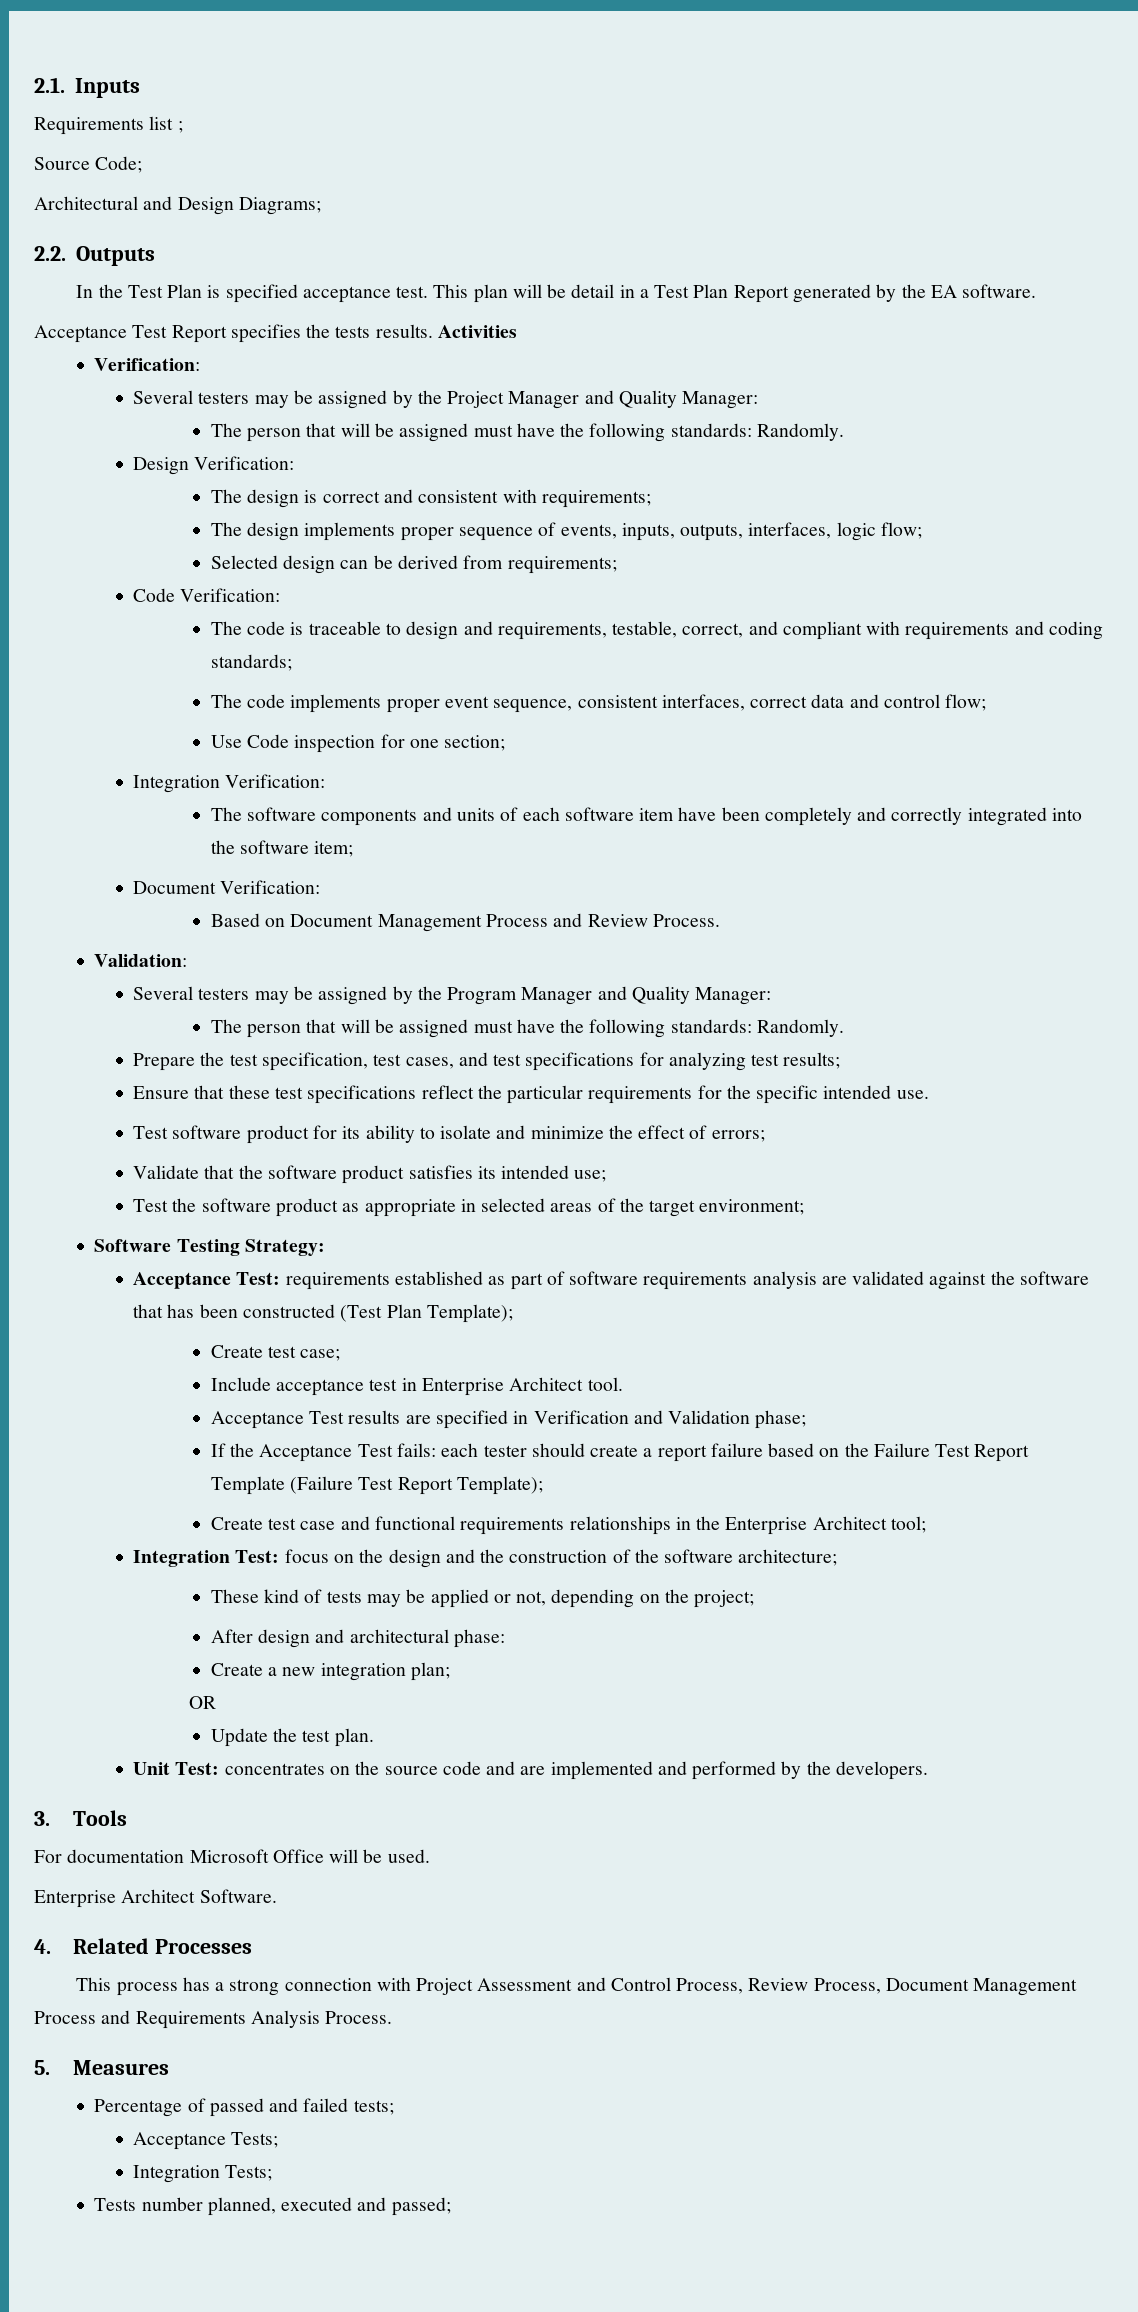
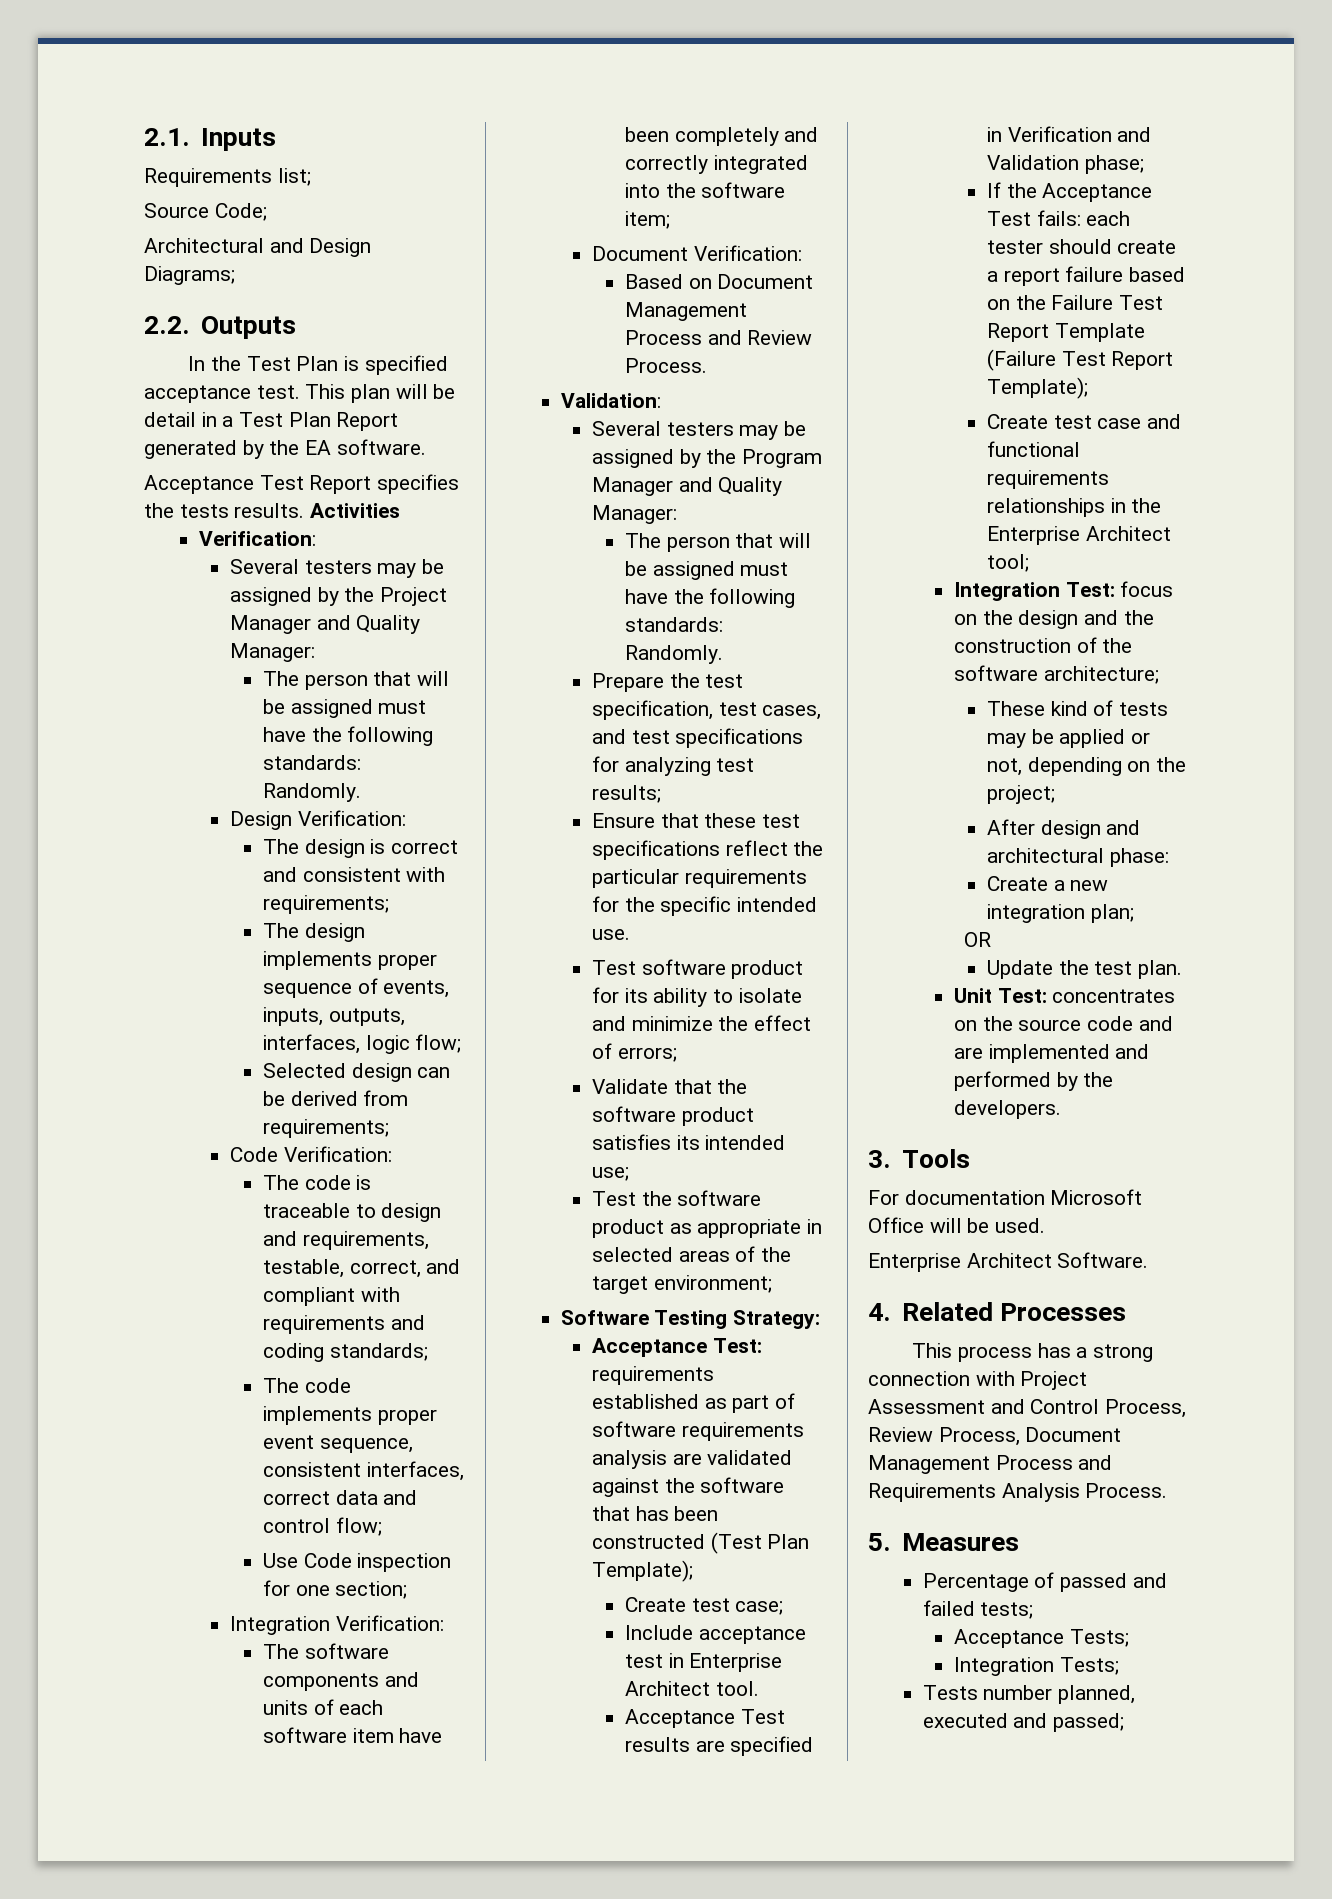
- Requirements list ;
+ Requirements list;

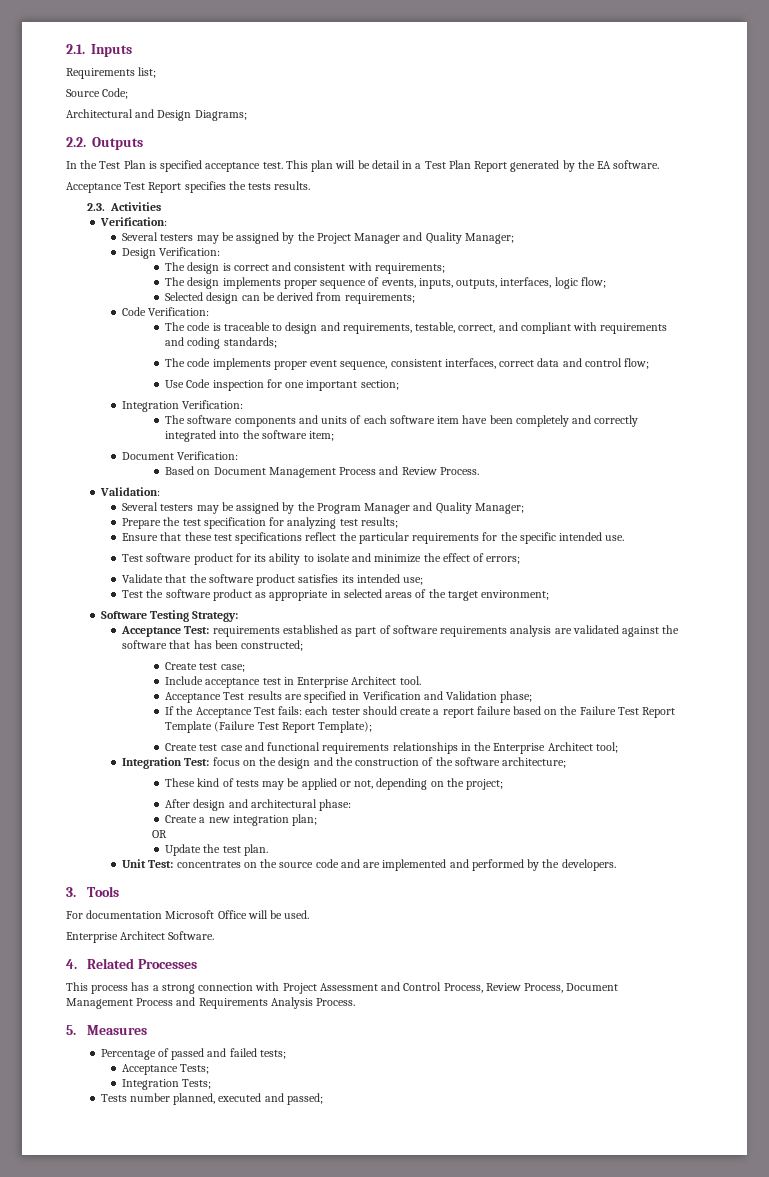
- Acceptance Test Report specifies the tests results. Activities
+ Acceptance Test Report specifies the tests results.
+ 2.3. Activities
- Several testers may be assigned by the Project Manager and Quality Manager:
- The person that will be assigned must have the following standards: Randomly.
+ Several testers may be assigned by the Project Manager and Quality Manager;
- Use Code inspection for one section;
+ Use Code inspection for one important section;
- Several testers may be assigned by the Program Manager and Quality Manager:
- The person that will be assigned must have the following standards: Randomly.
- Prepare the test specification, test cases, and test specifications for analyzing test results;
+ Several testers may be assigned by the Program Manager and Quality Manager;
+ Prepare the test specification for analyzing test results;
- Acceptance Test: requirements established as part of software requirements analysis are validated against the software that has been constructed (Test Plan Template);
+ Acceptance Test: requirements established as part of software requirements analysis are validated against the software that has been constructed;

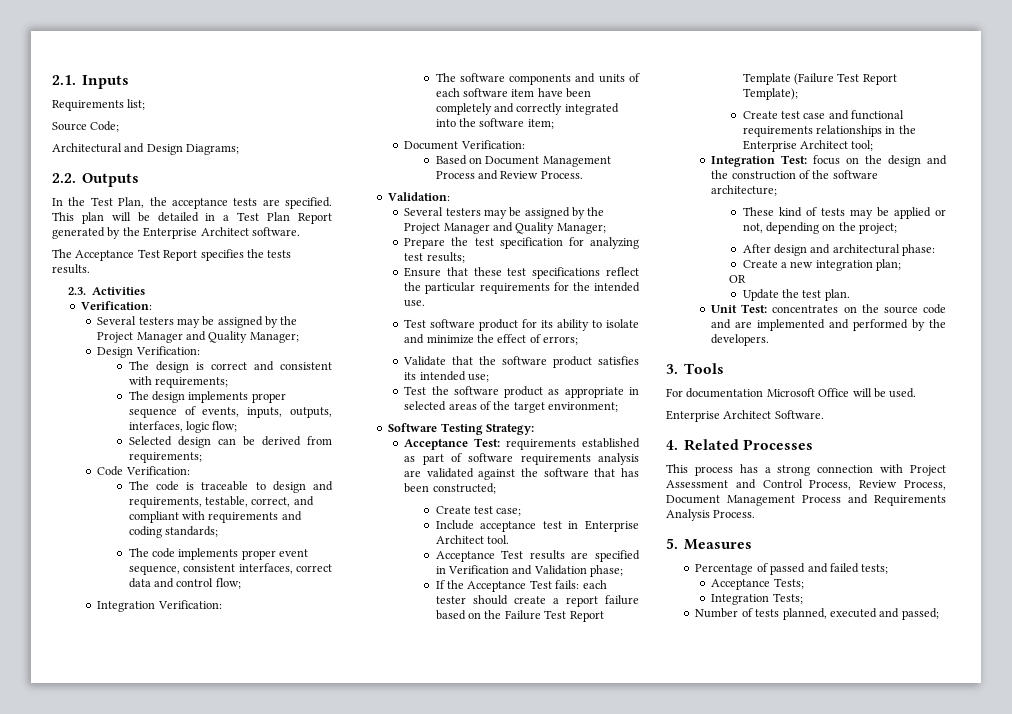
- In the Test Plan is specified acceptance test.
+ In the Test Plan, the acceptance tests are specified.
- This plan will be detail in a Test Plan Report generated by the EA software.
+ This plan will be detailed in a Test Plan Report generated by the Enterprise Architect software.
- Acceptance Test Report specifies the tests results.
+ The Acceptance Test Report specifies the tests results.
- Use Code inspection for one important section;
  Validation:
- Several testers may be assigned by the Program Manager and Quality Manager;
+ Several testers may be assigned by the Project Manager and Quality Manager;
- Ensure that these test specifications reflect the particular requirements for the specific intended use.
+ Ensure that these test specifications reflect the particular requirements for the intended use.
- Tests number planned, executed and passed;
+ Number of tests planned, executed and passed;

